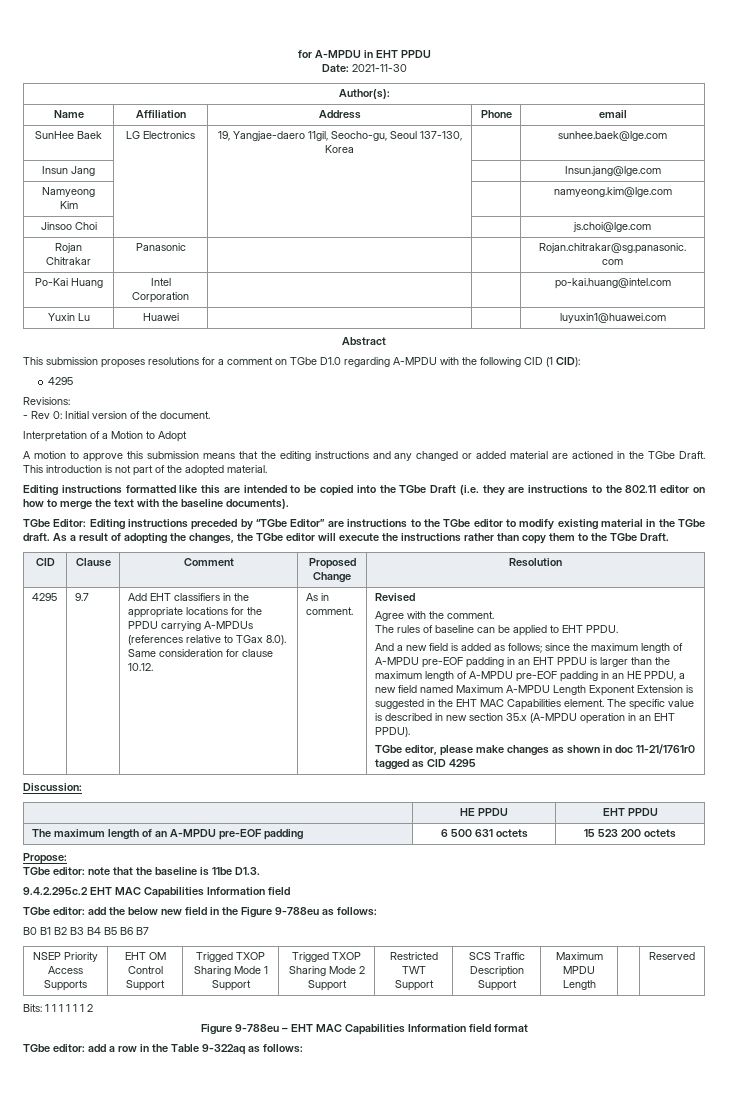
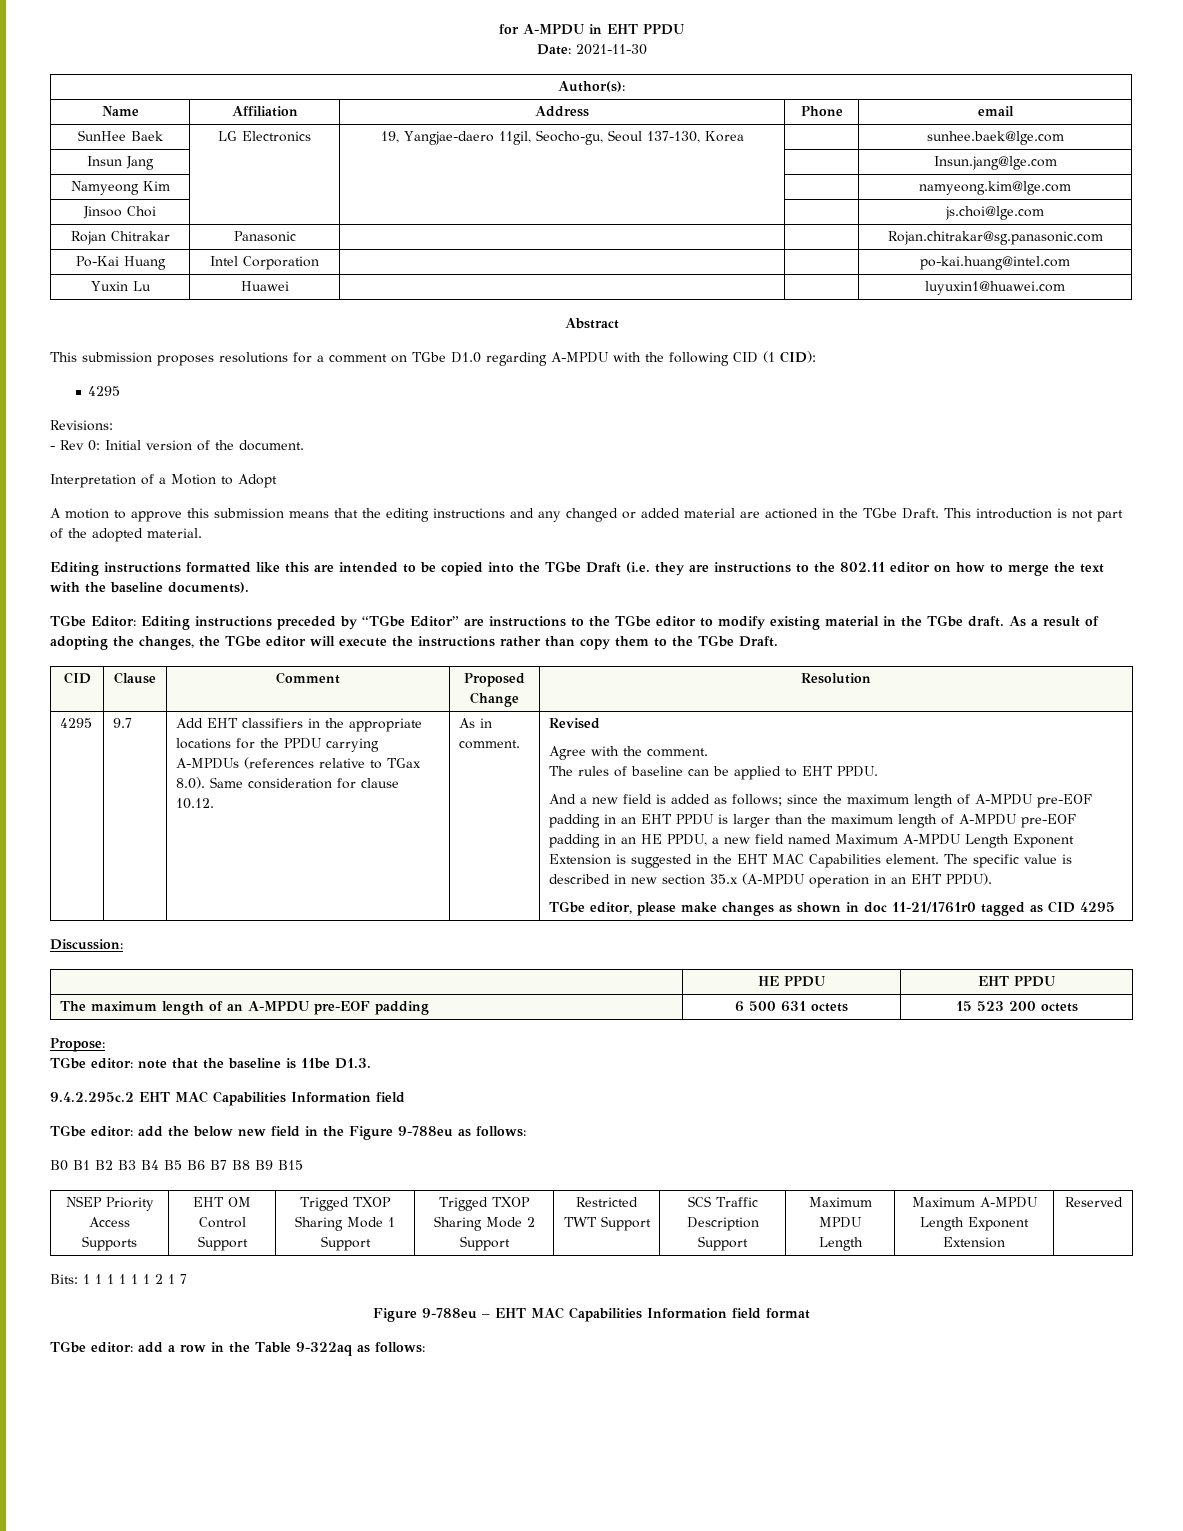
- B0 B1 B2 B3 B4 B5 B6 B7
+ B0 B1 B2 B3 B4 B5 B6 B7 B8 B9 B15
- NSEP Priority Access Supports | EHT OM Control Support | Trigged TXOP Sharing Mode 1 Support | Trigged TXOP Sharing Mode 2 Support | Restricted TWT Support | SCS Traffic Description Support | Maximum MPDU Length | | Reserved
+ NSEP Priority Access Supports | EHT OM Control Support | Trigged TXOP Sharing Mode 1 Support | Trigged TXOP Sharing Mode 2 Support | Restricted TWT Support | SCS Traffic Description Support | Maximum MPDU Length | Maximum A-MPDU Length Exponent Extension | Reserved
- Bits: 1 1 1 1 1 1 2
+ Bits: 1 1 1 1 1 1 2 1 7

